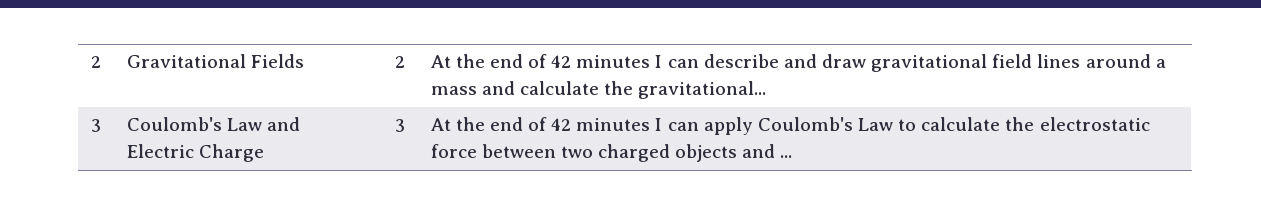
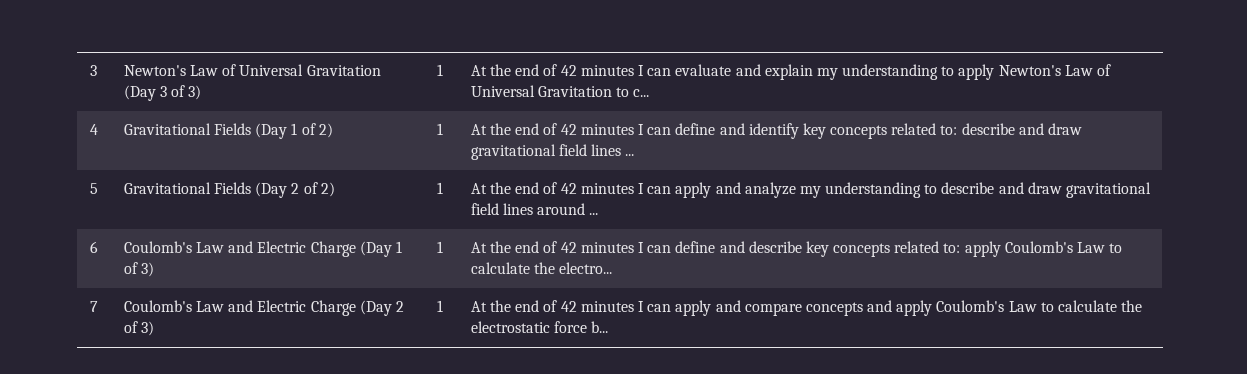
- 2 | Gravitational Fields | 2 | At the end of 42 minutes I can describe and draw gravitational field lines around a mass and calculate the gravitational...
- 3 | Coulomb's Law and Electric Charge | 3 | At the end of 42 minutes I can apply Coulomb's Law to calculate the electrostatic force between two charged objects and ...
+ 3 | Newton's Law of Universal Gravitation (Day 3 of 3) | 1 | At the end of 42 minutes I can evaluate and explain my understanding to apply Newton's Law of Universal Gravitation to c...
+ 4 | Gravitational Fields (Day 1 of 2) | 1 | At the end of 42 minutes I can define and identify key concepts related to: describe and draw gravitational field lines ...
+ 5 | Gravitational Fields (Day 2 of 2) | 1 | At the end of 42 minutes I can apply and analyze my understanding to describe and draw gravitational field lines around ...
+ 6 | Coulomb's Law and Electric Charge (Day 1 of 3) | 1 | At the end of 42 minutes I can define and describe key concepts related to: apply Coulomb's Law to calculate the electro...
+ 7 | Coulomb's Law and Electric Charge (Day 2 of 3) | 1 | At the end of 42 minutes I can apply and compare concepts and apply Coulomb's Law to calculate the electrostatic force b...

